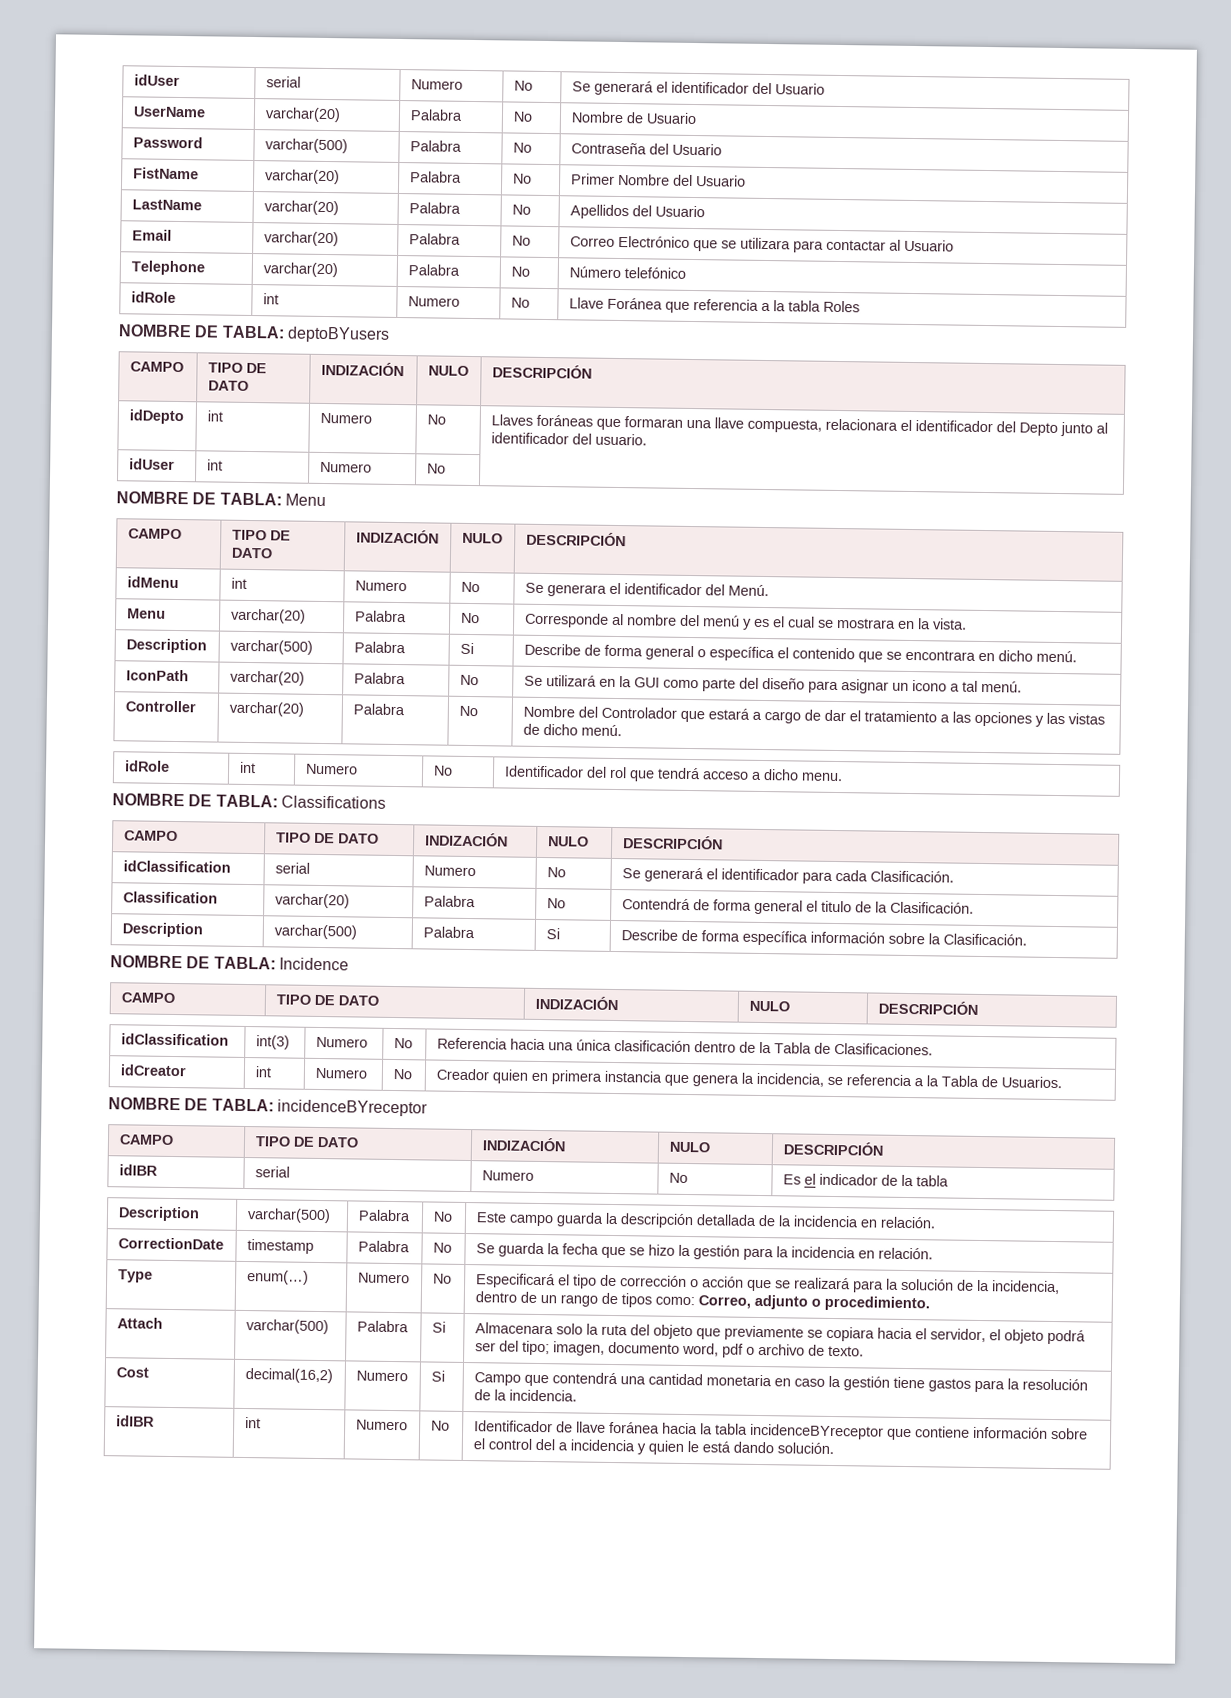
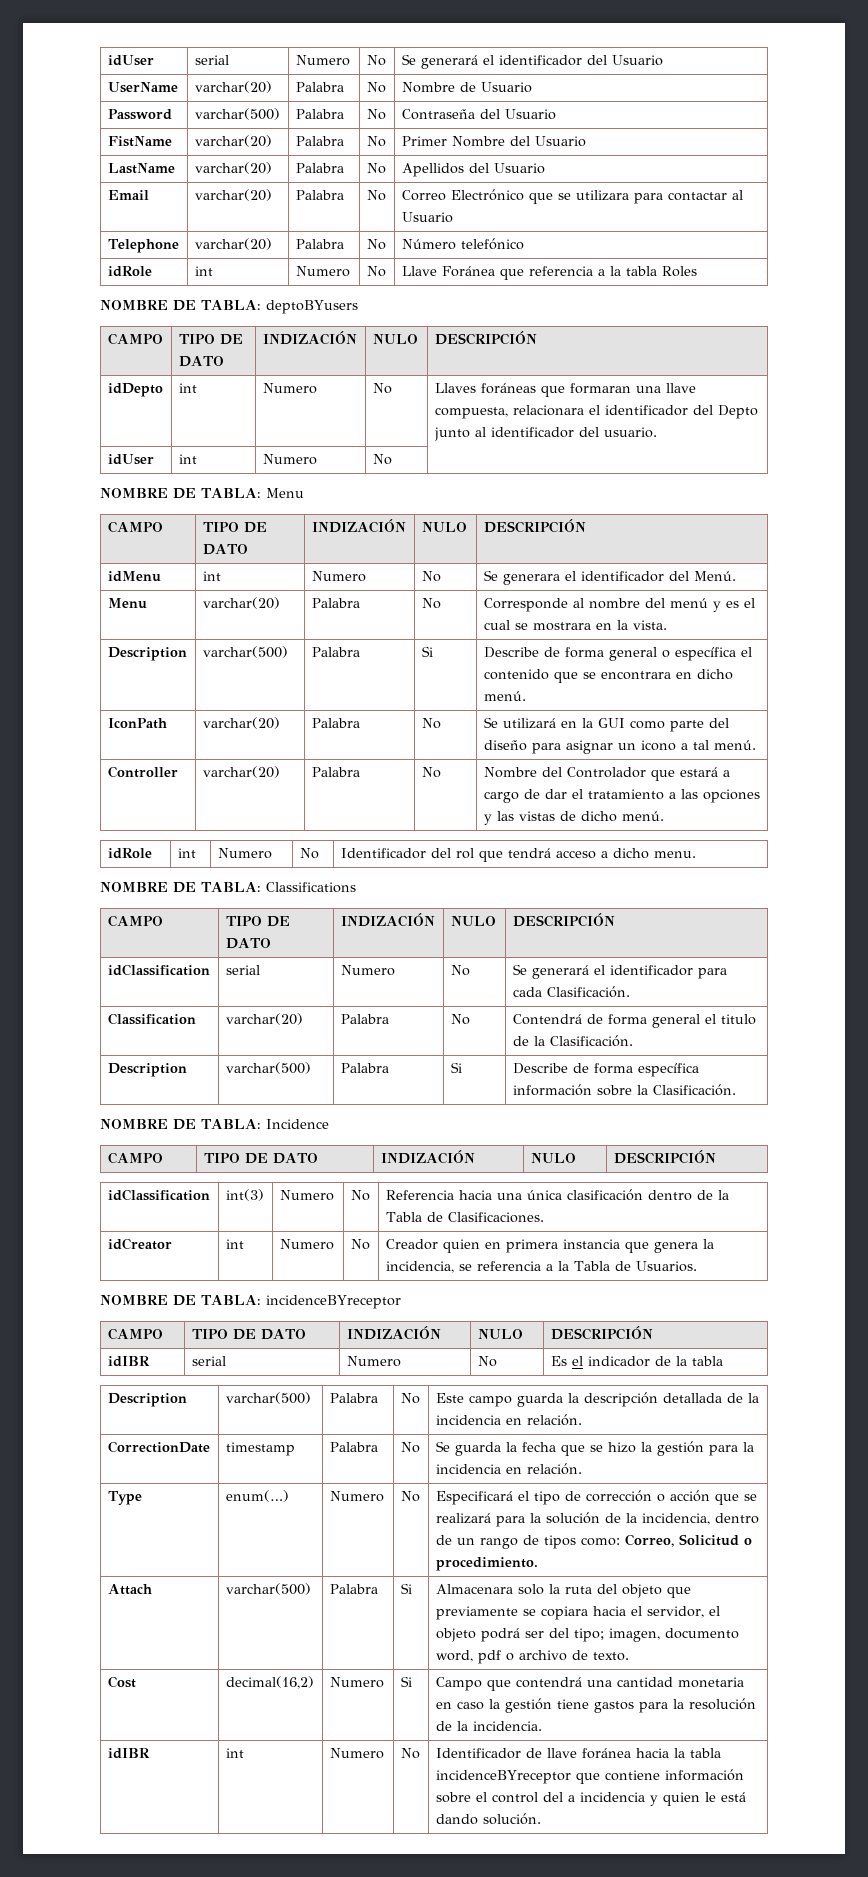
- Type | enum(…) | Numero | No | Especificará el tipo de corrección o acción que se realizará para la solución de la incidencia, dentro de un rango de tipos como: Correo, adjunto o procedimiento.
+ Type | enum(…) | Numero | No | Especificará el tipo de corrección o acción que se realizará para la solución de la incidencia, dentro de un rango de tipos como: Correo, Solicitud o procedimiento.

